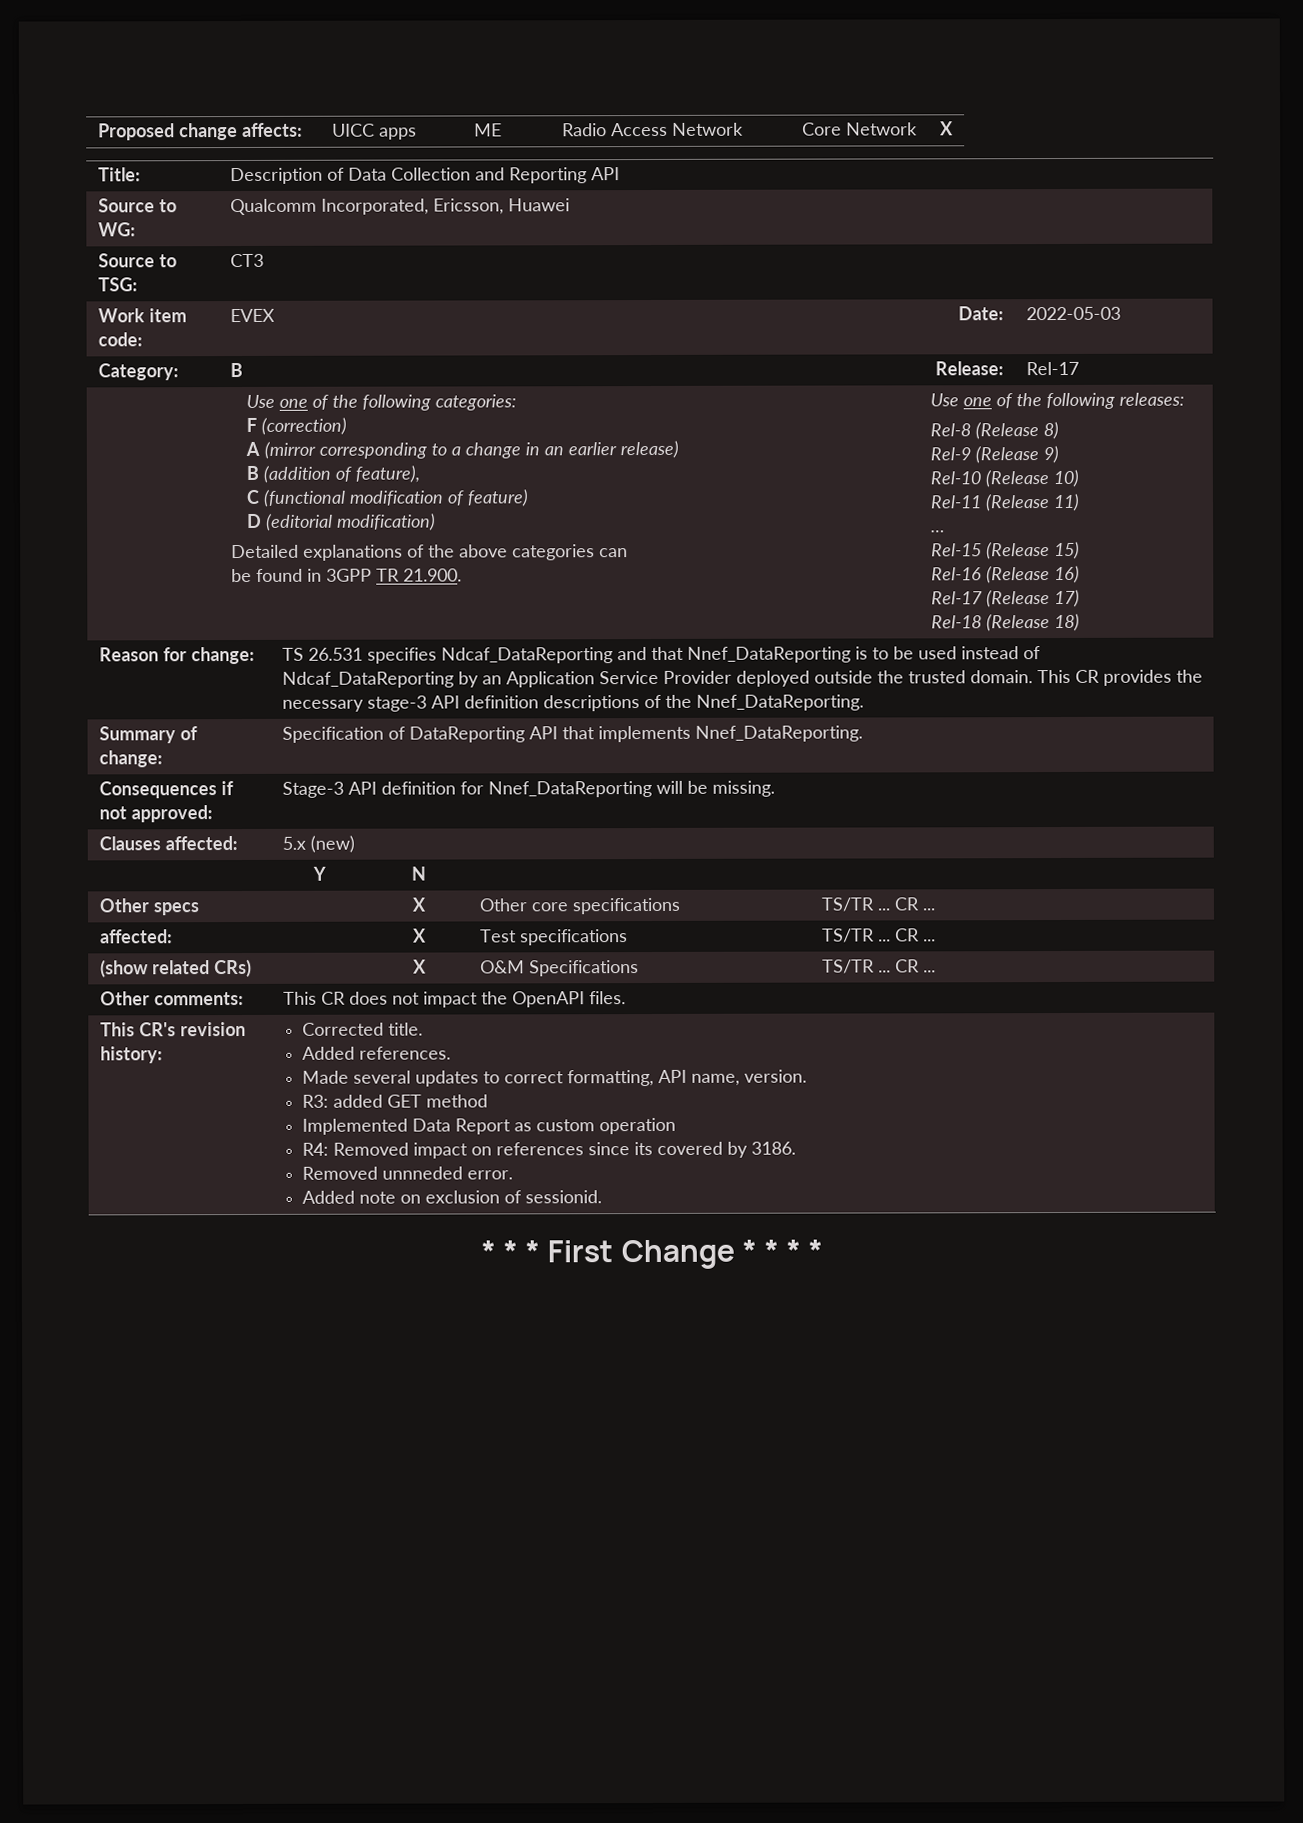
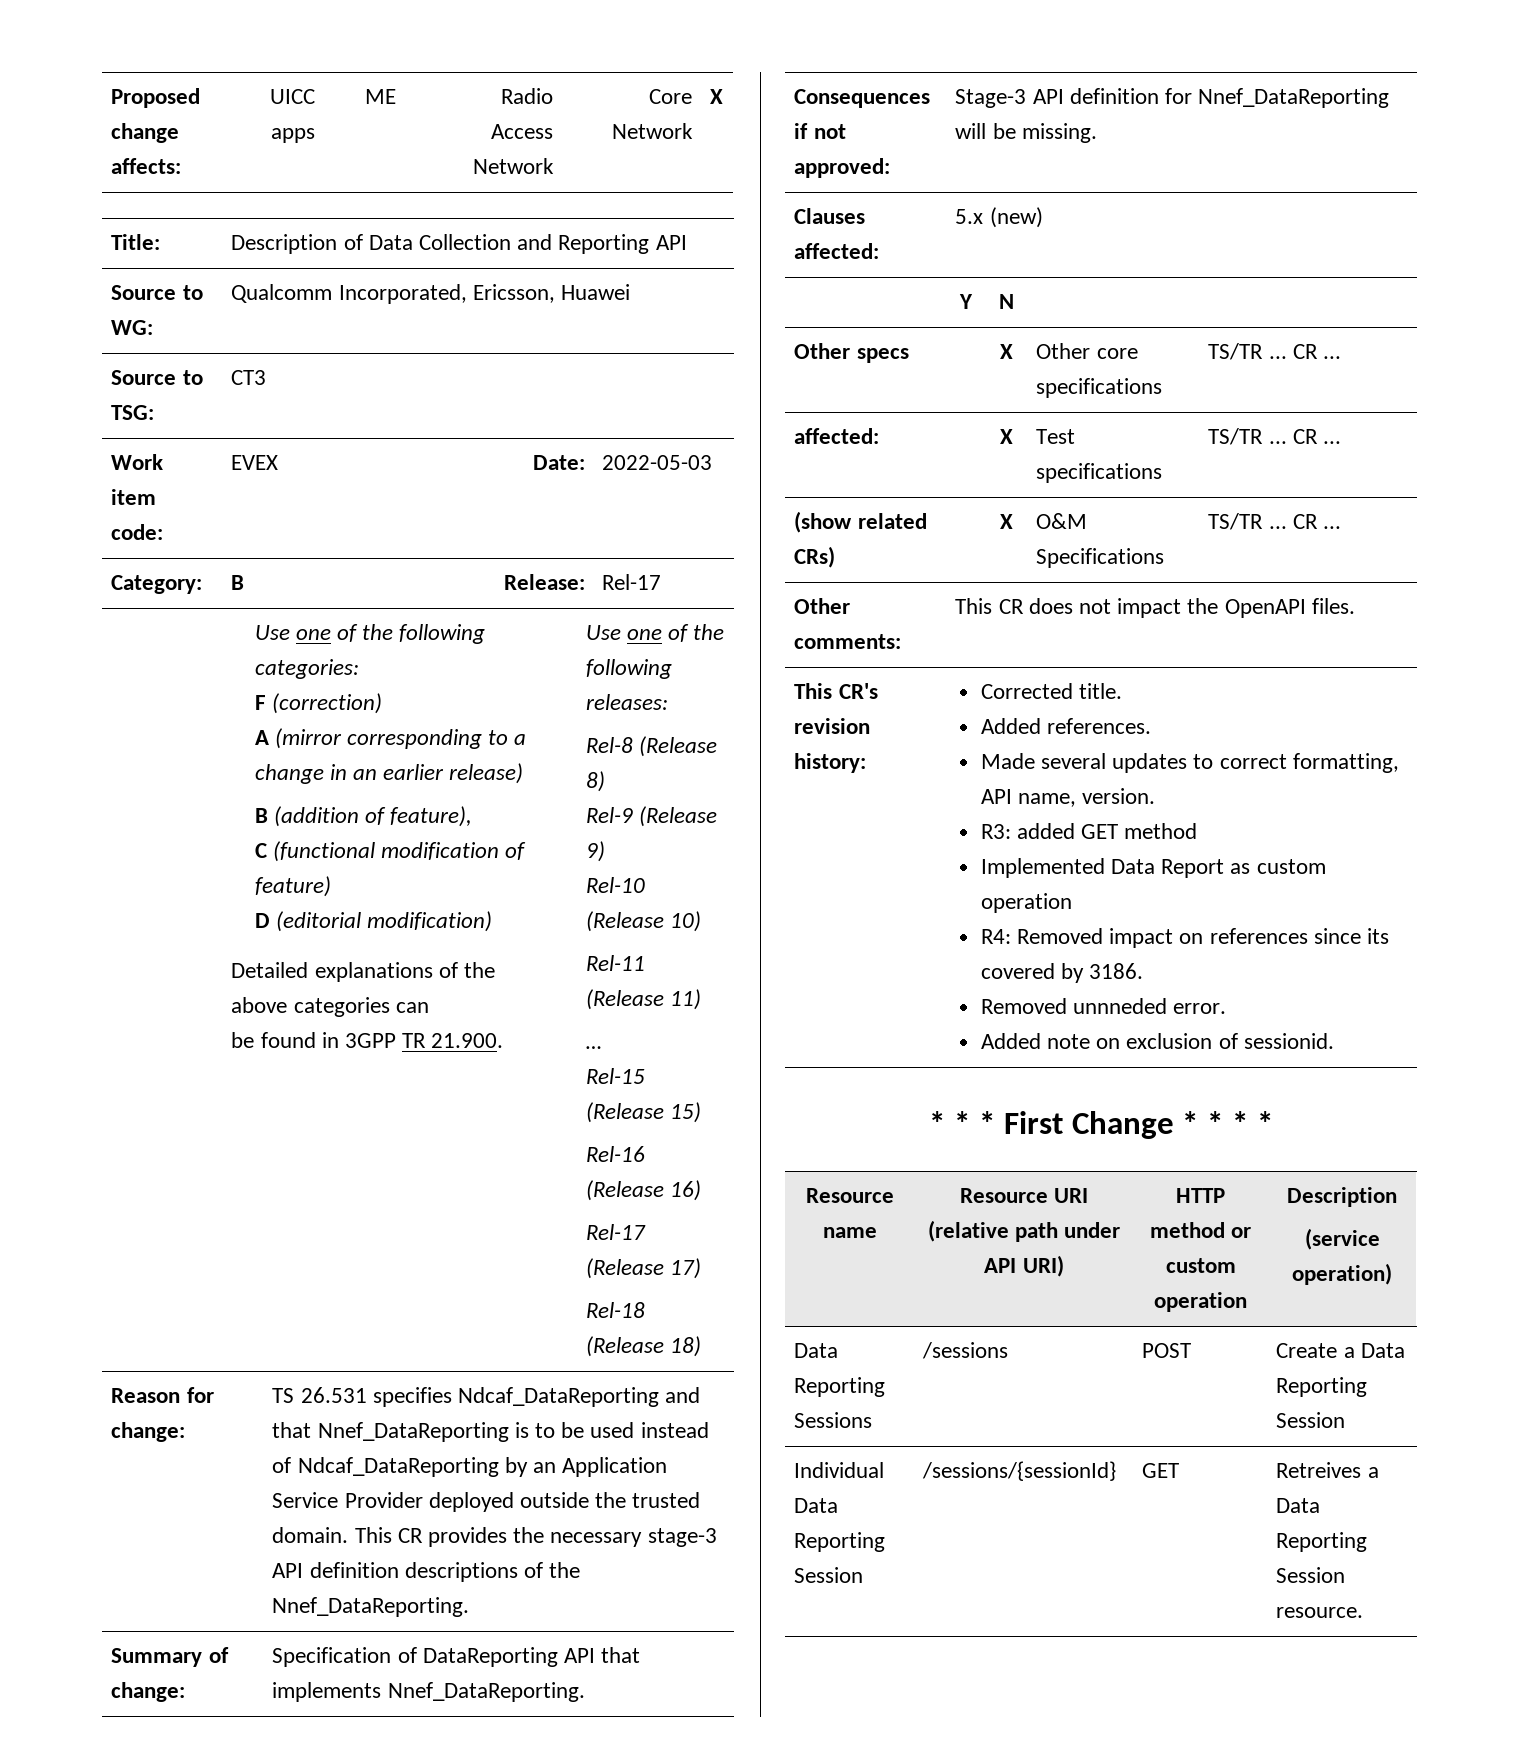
+ Resource name | Resource URI (relative path under API URI) | HTTP method or custom operation | Description
+ (service operation)
+ Data Reporting Sessions | /sessions | POST | Create a Data Reporting Session
+ Individual Data Reporting Session | /sessions/{sessionId} | GET | Retreives a Data Reporting Session resource.

